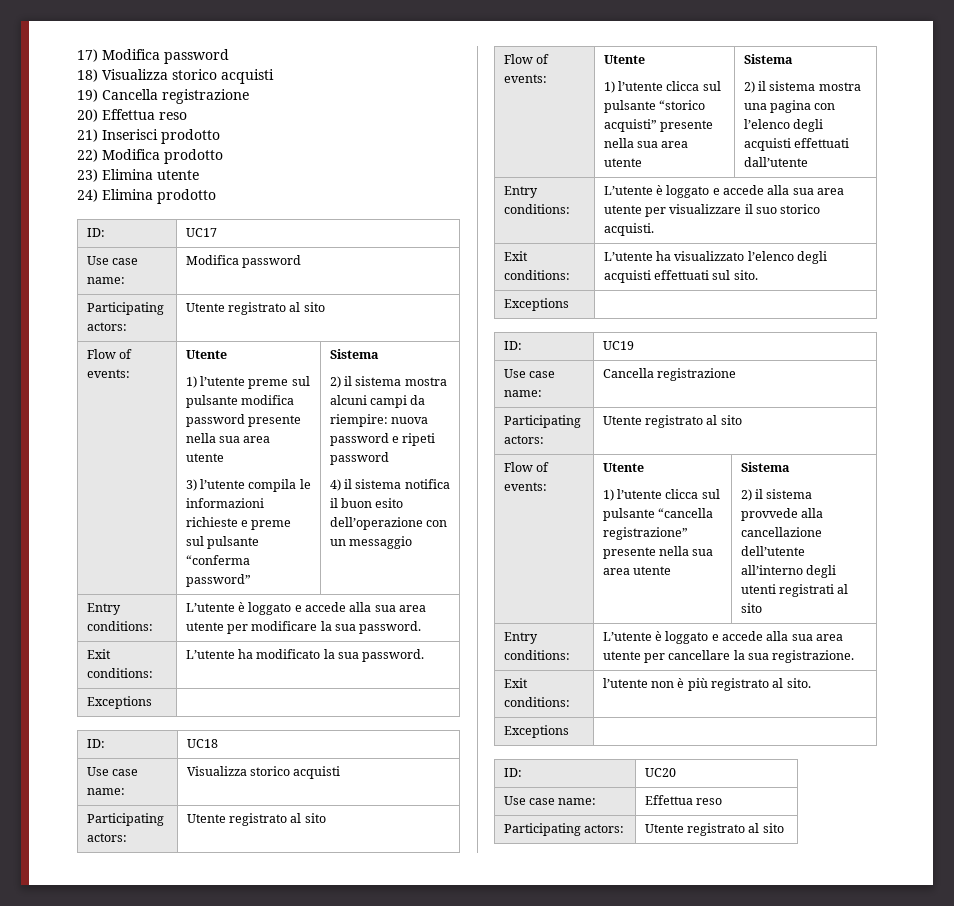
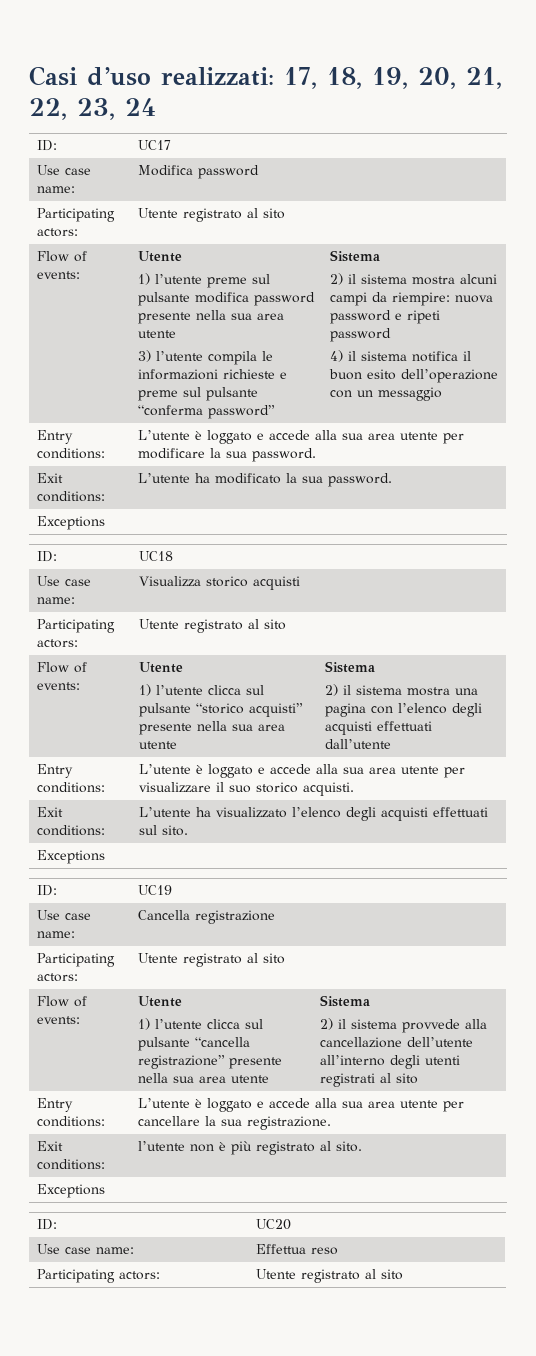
- 17) Modifica password
- 18) Visualizza storico acquisti
- 19) Cancella registrazione
- 20) Effettua reso
- 21) Inserisci prodotto
- 22) Modifica prodotto
- 23) Elimina utente
- 24) Elimina prodotto
+ Casi d’uso realizzati: 17, 18, 19, 20, 21, 22, 23, 24

